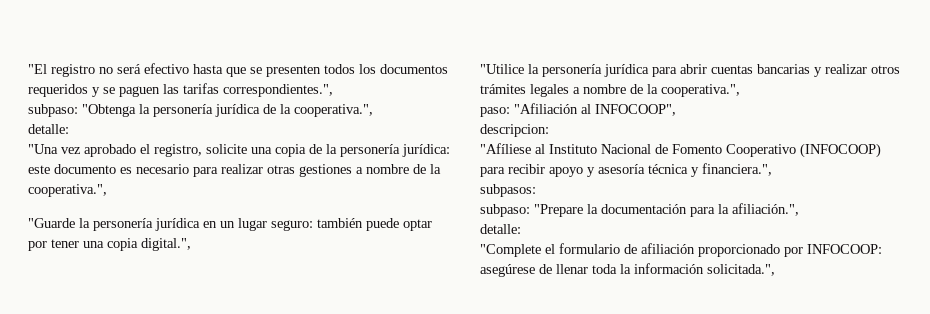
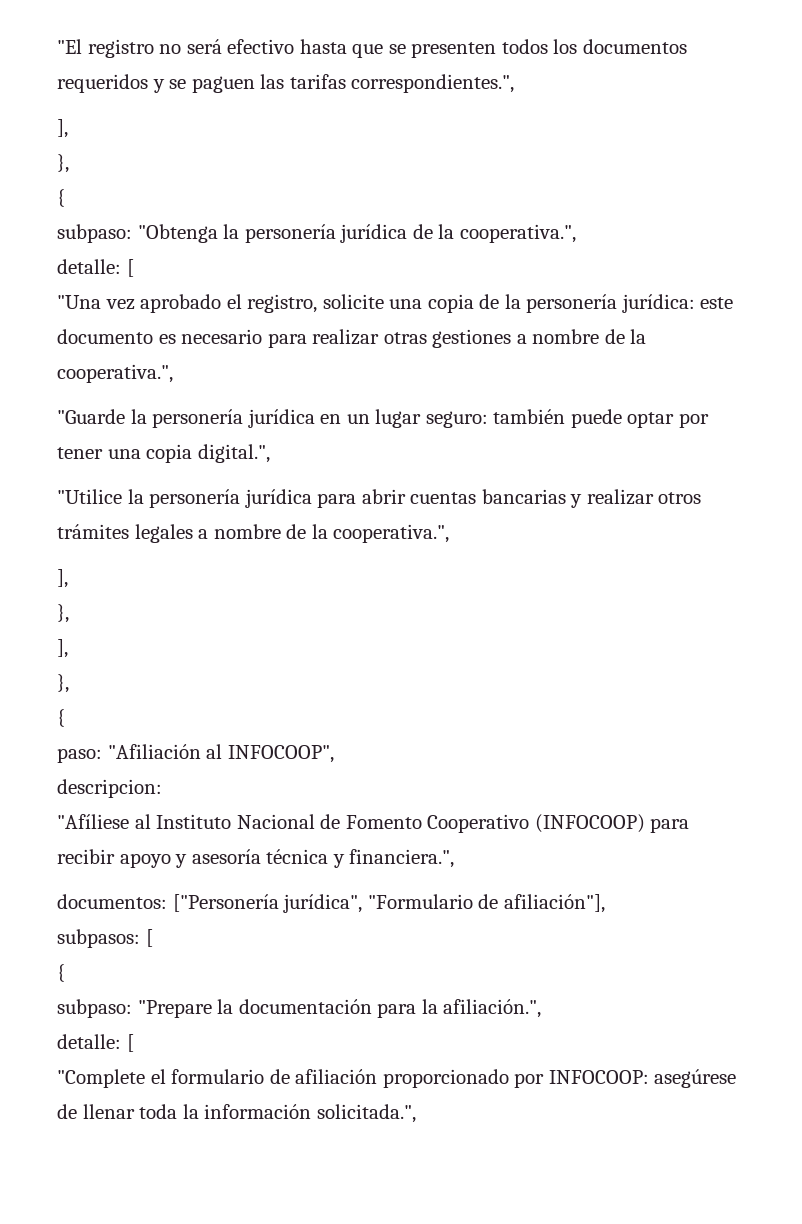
  "El registro no será efectivo hasta que se presenten todos los documentos requeridos y se paguen las tarifas correspondientes.",
+ ],
+ },
+ {
  subpaso: "Obtenga la personería jurídica de la cooperativa.",
- detalle:
+ detalle: [
  "Utilice la personería jurídica para abrir cuentas bancarias y realizar otros trámites legales a nombre de la cooperativa.",
+ ],
+ },
+ ],
+ },
+ {
+ documentos: ["Personería jurídica", "Formulario de afiliación"],
- subpasos:
+ subpasos: [
+ {
  subpaso: "Prepare la documentación para la afiliación.",
- detalle:
+ detalle: [

